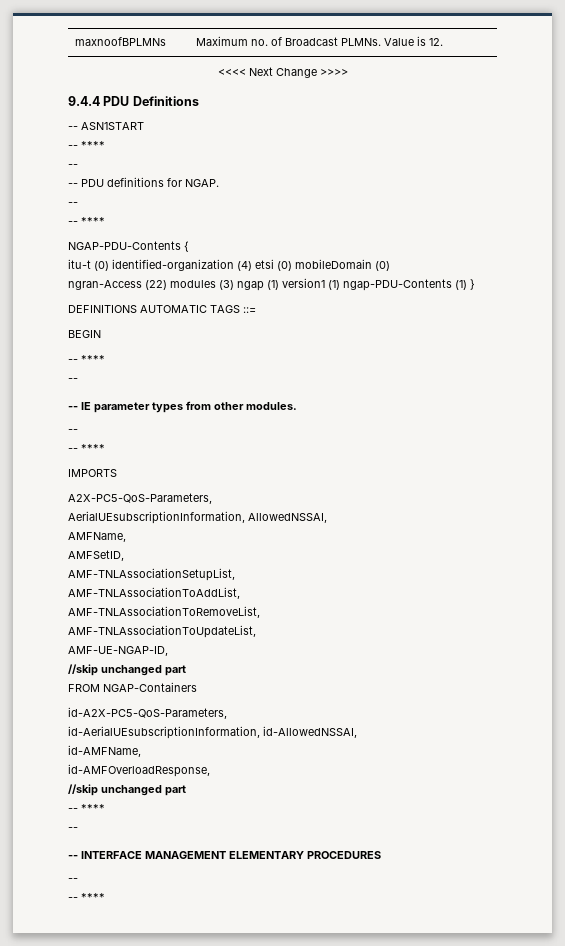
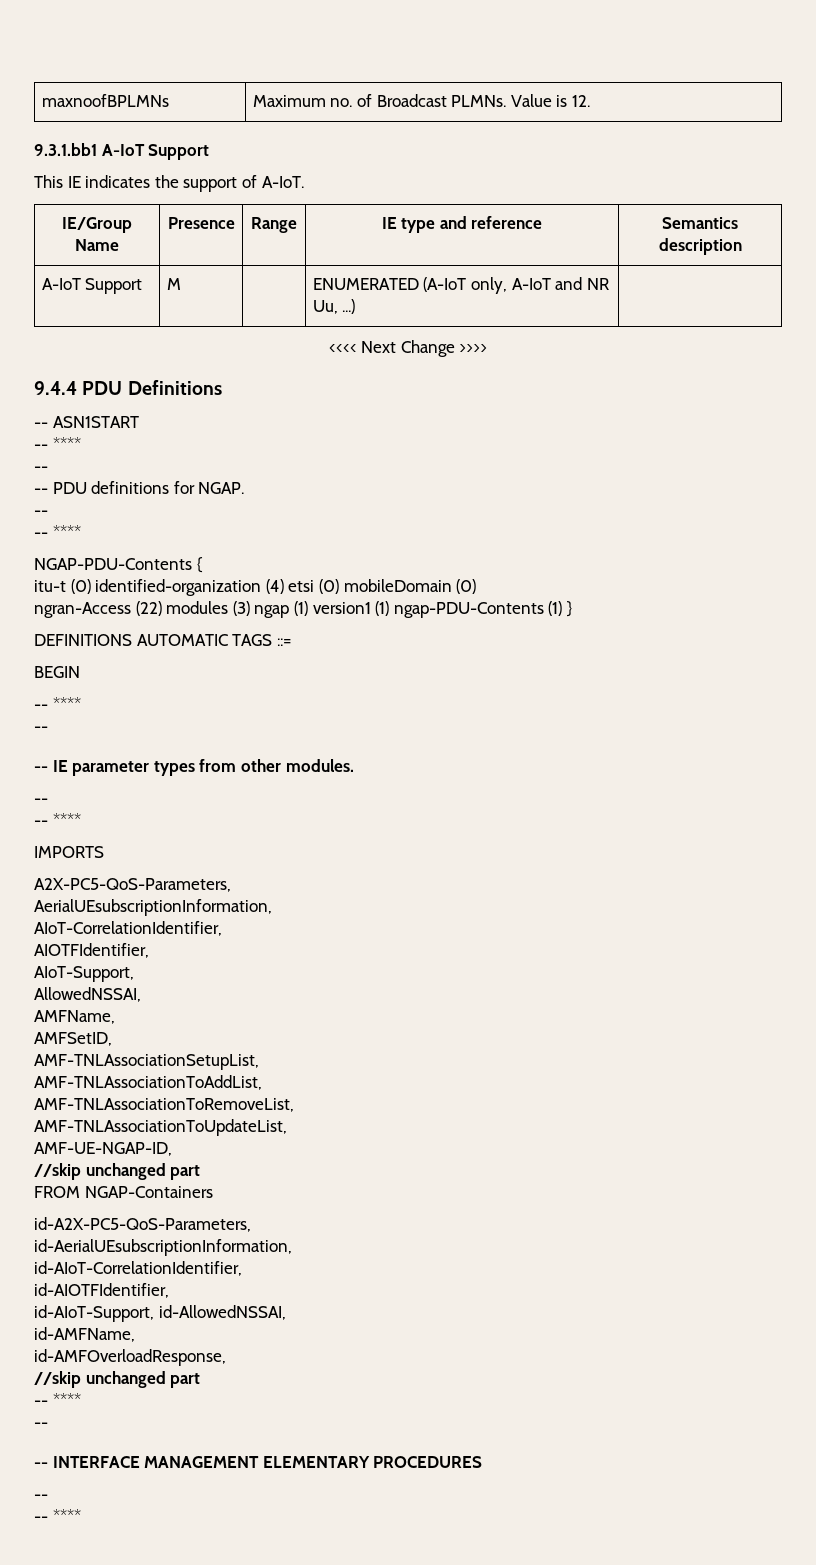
+ 9.3.1.bb1 A-IoT Support
+ This IE indicates the support of A-IoT.
+ IE/Group Name | Presence | Range | IE type and reference | Semantics description
+ A-IoT Support | M | | ENUMERATED (A-IoT only, A-IoT and NR Uu, ...) |
- AerialUEsubscriptionInformation, AllowedNSSAI,
+ AerialUEsubscriptionInformation,
+ AIoT-CorrelationIdentifier,
+ AIOTFIdentifier,
+ AIoT-Support,
+ AllowedNSSAI,
- id-AerialUEsubscriptionInformation, id-AllowedNSSAI,
+ id-AerialUEsubscriptionInformation,
+ id-AIoT-CorrelationIdentifier,
+ id-AIOTFIdentifier,
+ id-AIoT-Support, id-AllowedNSSAI,

